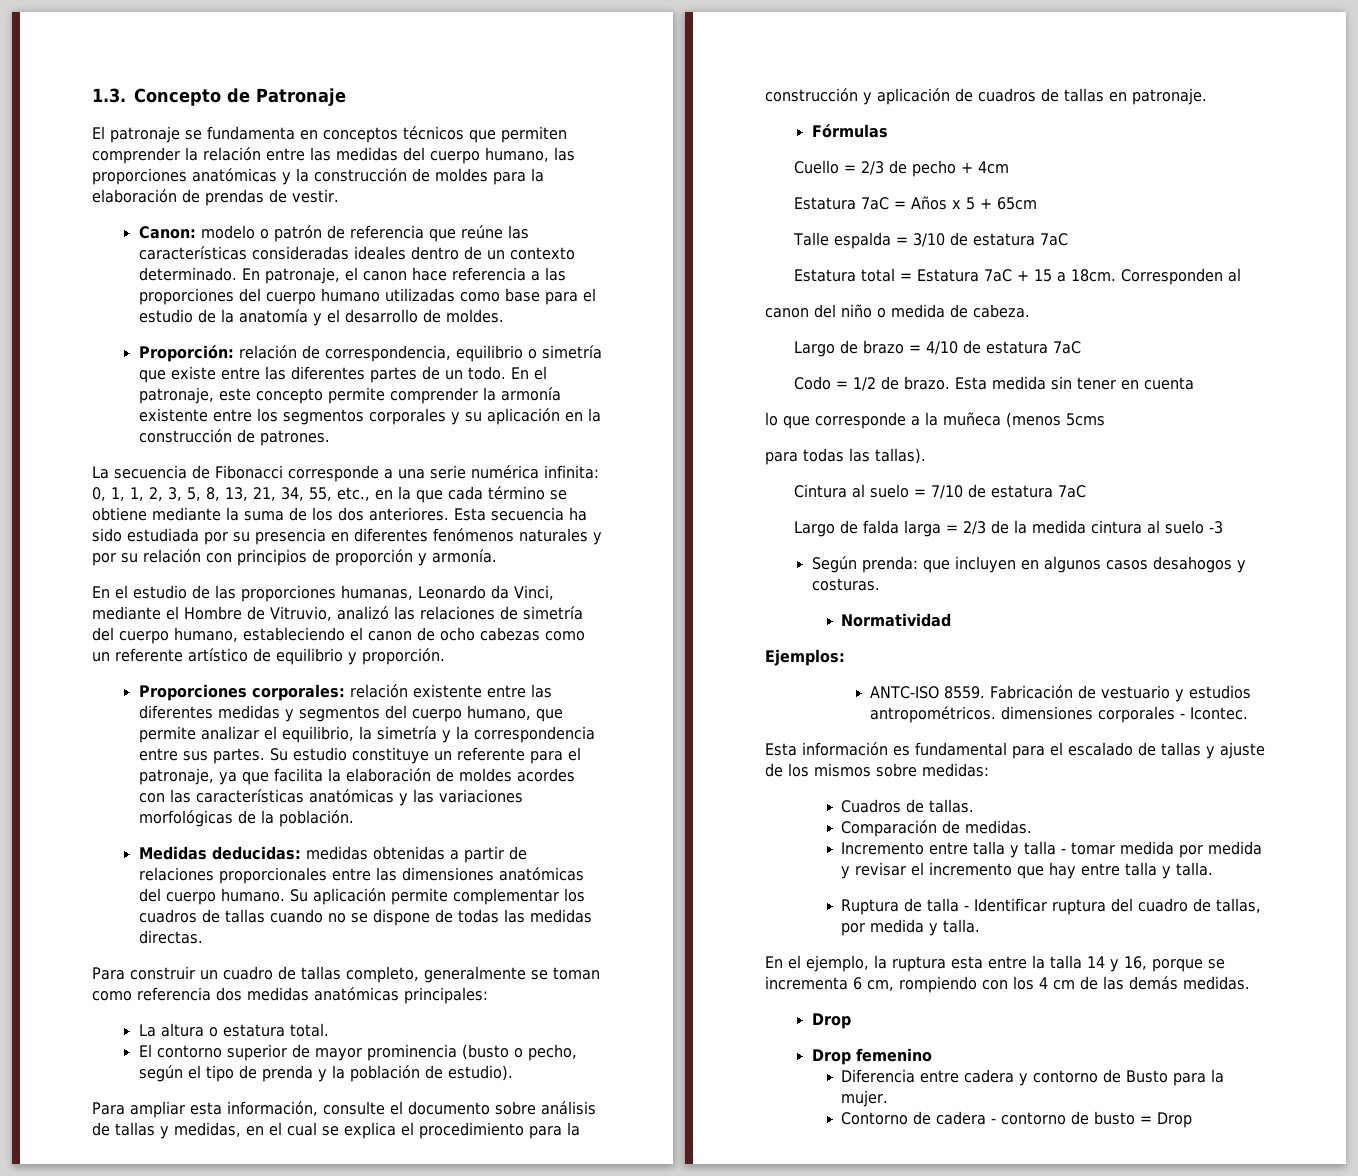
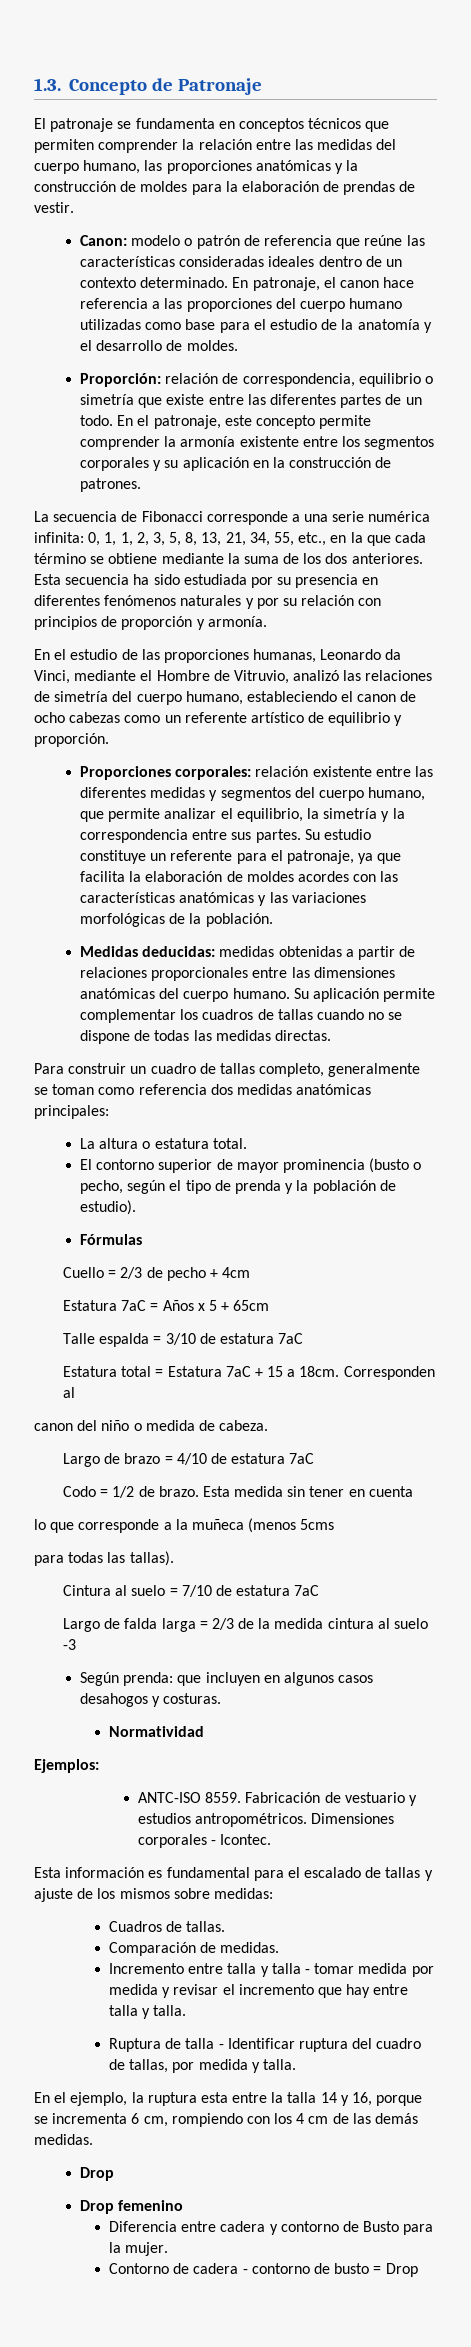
- Para ampliar esta información, consulte el documento sobre análisis de tallas y medidas, en el cual se explica el procedimiento para la construcción y aplicación de cuadros de tallas en patronaje.
- Fabricación de vestuario y estudios antropométricos. dimensiones corporales - Icontec.
+ Fabricación de vestuario y estudios antropométricos. Dimensiones corporales - Icontec.

